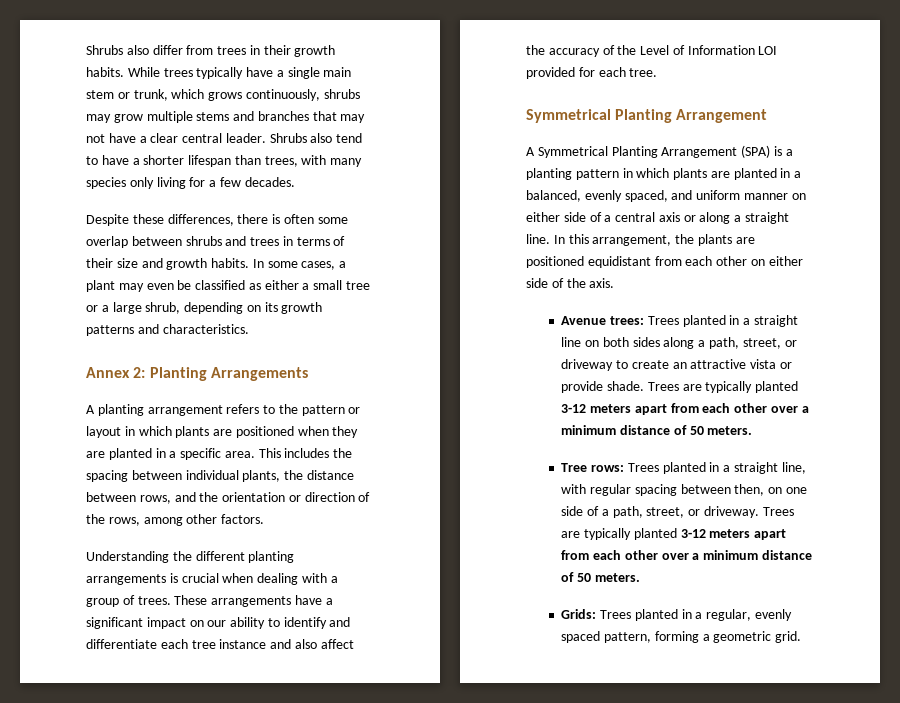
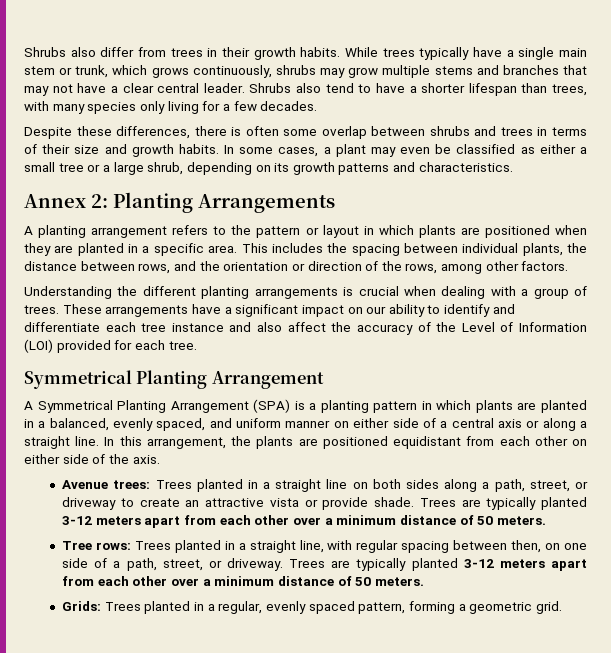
- These arrangements have a significant impact on our ability to identify and differentiate each tree instance and also affect the accuracy of the Level of Information LOI provided for each tree.
+ These arrangements have a significant impact on our ability to identify and differentiate each tree instance and also affect the accuracy of the Level of Information (LOI) provided for each tree.

